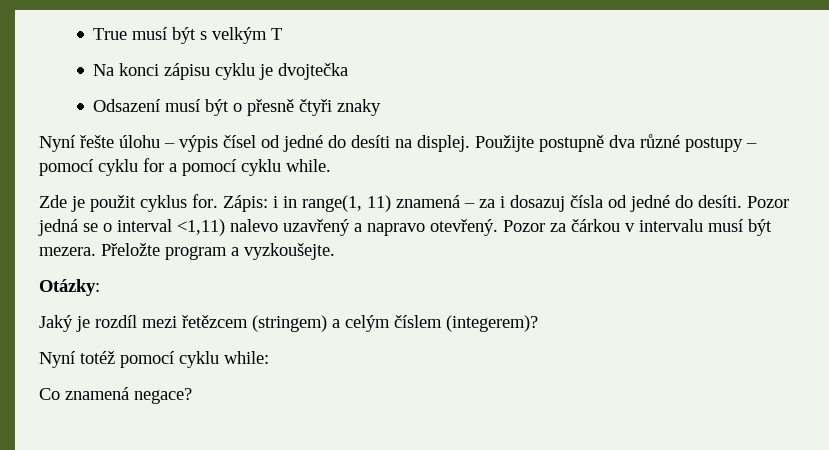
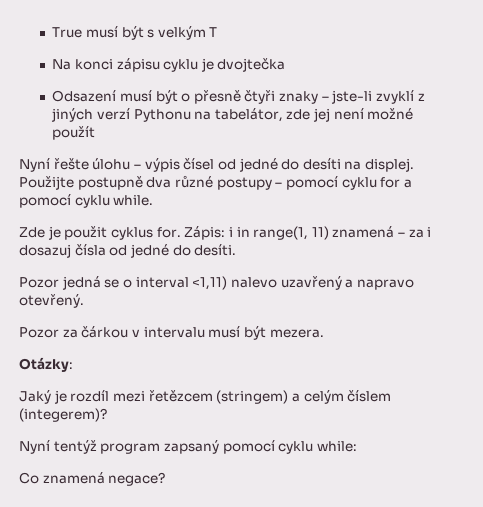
- Odsazení musí být o přesně čtyři znaky
+ Odsazení musí být o přesně čtyři znaky – jste-li zvyklí z jiných verzí Pythonu na tabelátor, zde jej není možné použít
- Zápis: i in range(1, 11) znamená – za i dosazuj čísla od jedné do desíti. Pozor jedná se o interval <1,11) nalevo uzavřený a napravo otevřený. Pozor za čárkou v intervalu musí být mezera. Přeložte program a vyzkoušejte.
+ Zápis: i in range(1, 11) znamená – za i dosazuj čísla od jedné do desíti.
+ Pozor jedná se o interval <1,11) nalevo uzavřený a napravo otevřený.
+ Pozor za čárkou v intervalu musí být mezera.
- Nyní totéž pomocí cyklu while:
+ Nyní tentýž program zapsaný pomocí cyklu while:

